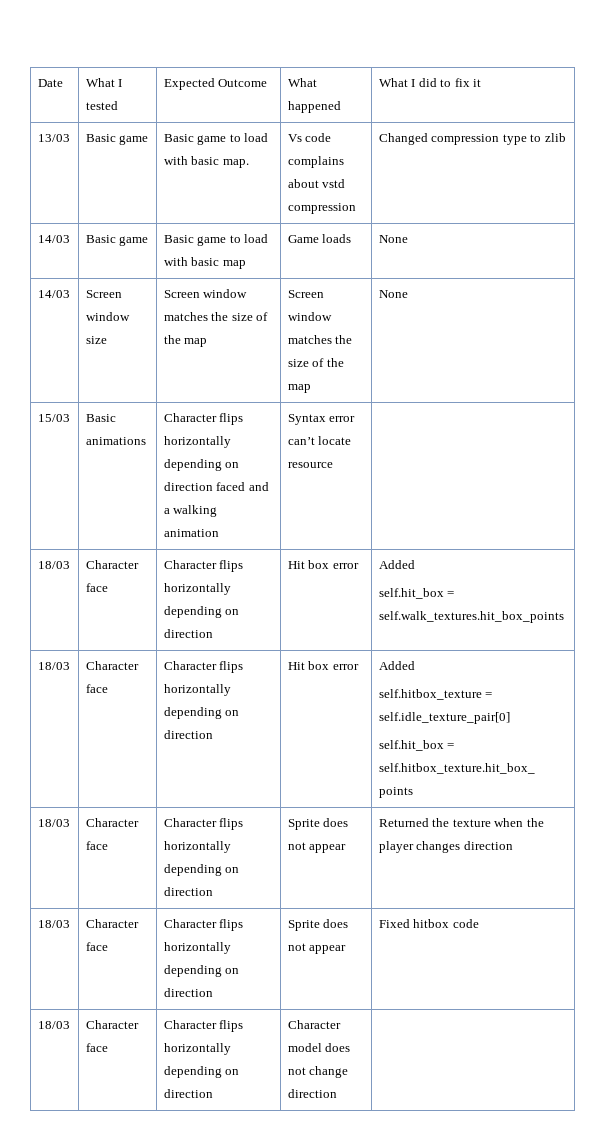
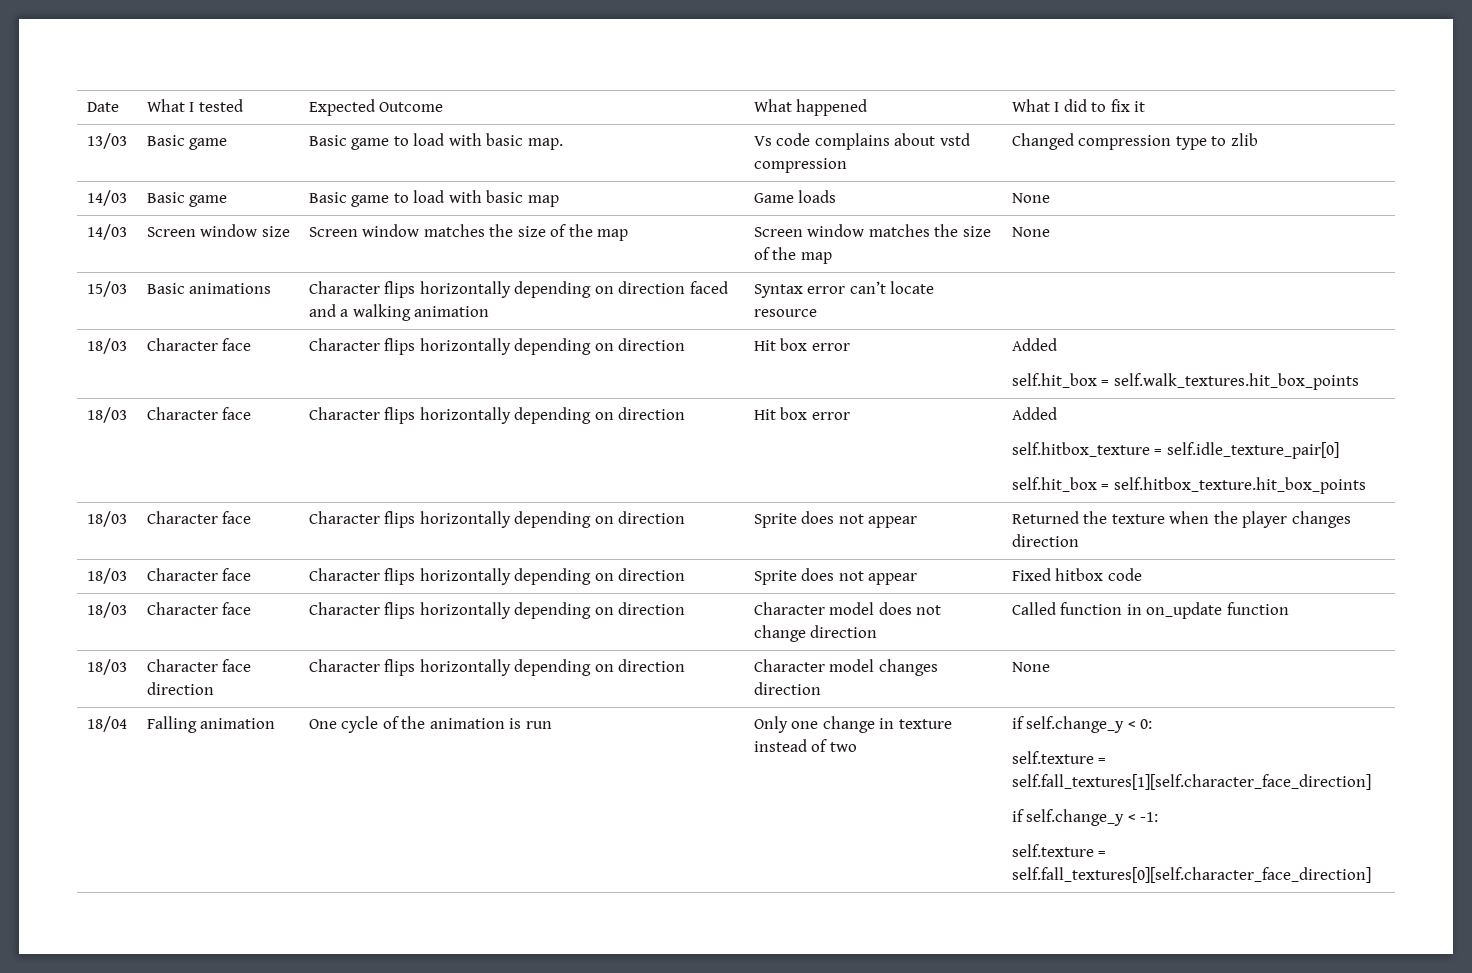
- 18/03 | Character face | Character flips horizontally depending on direction | Character model does not change direction |
+ 18/03 | Character face | Character flips horizontally depending on direction | Character model does not change direction | Called function in on_update function
+ 18/03 | Character face direction | Character flips horizontally depending on direction | Character model changes direction | None
+ 18/04 | Falling animation | One cycle of the animation is run | Only one change in texture instead of two | if self.change_y < 0:
+ self.texture = self.fall_textures[1][self.character_face_direction]
+ if self.change_y < -1:
+ self.texture = self.fall_textures[0][self.character_face_direction]

